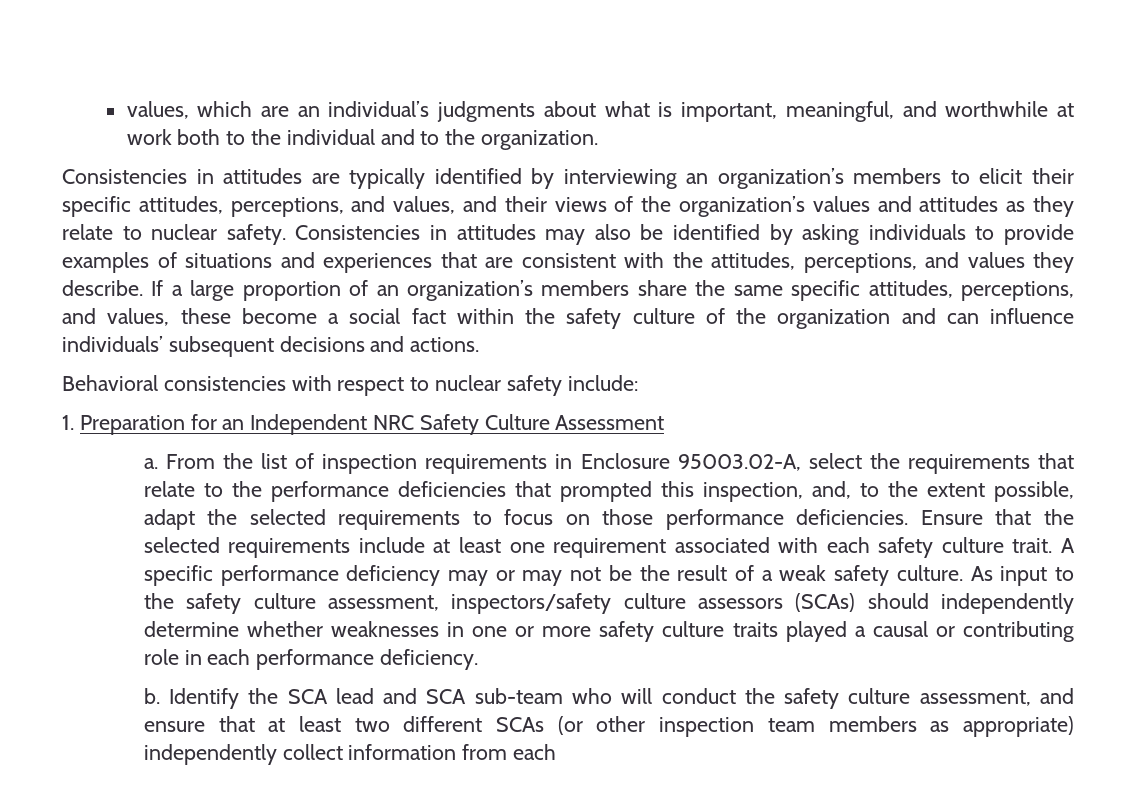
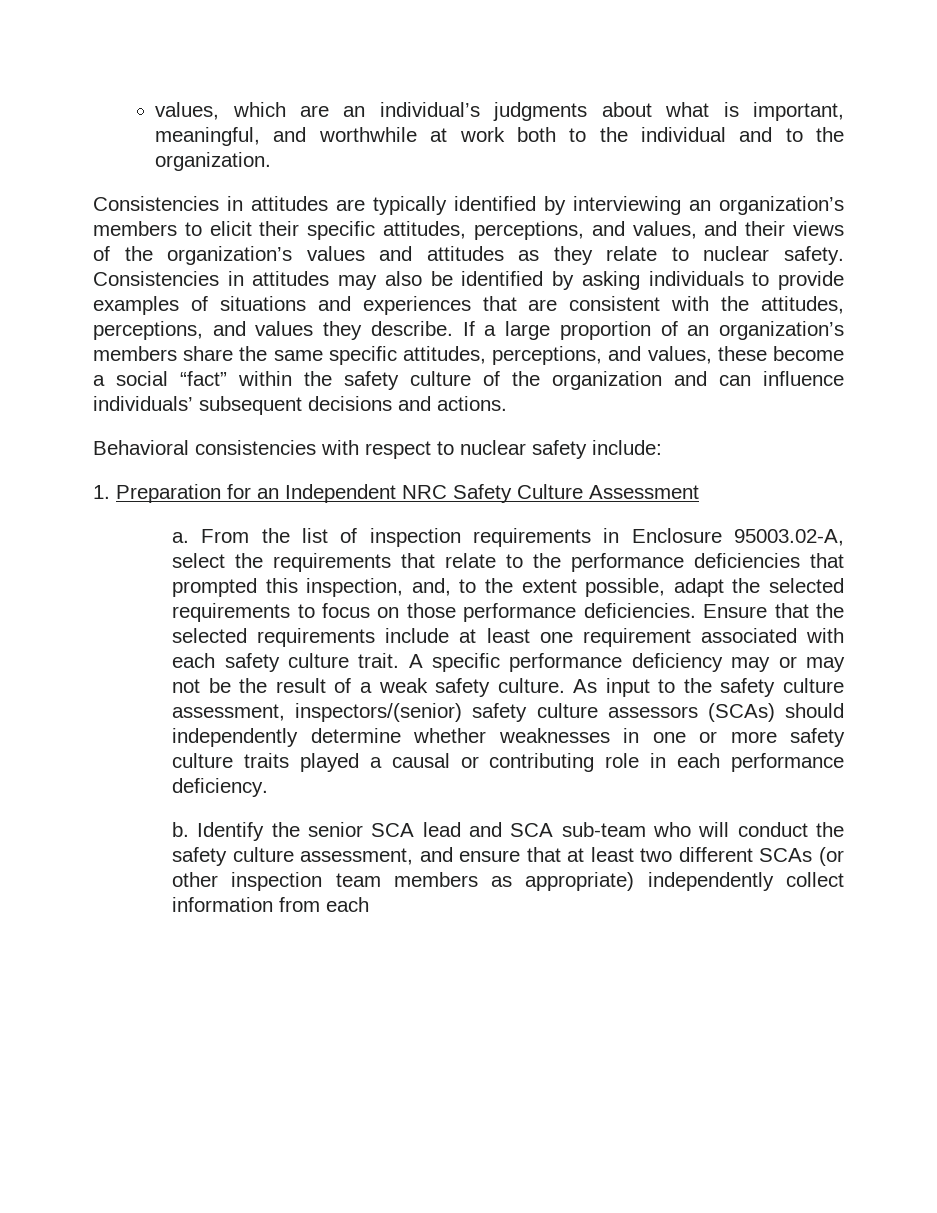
- If a large proportion of an organization’s members share the same specific attitudes, perceptions, and values, these become a social fact within the safety culture of the organization and can influence individuals’ subsequent decisions and actions.
+ If a large proportion of an organization’s members share the same specific attitudes, perceptions, and values, these become a social “fact” within the safety culture of the organization and can influence individuals’ subsequent decisions and actions.
- As input to the safety culture assessment, inspectors/safety culture assessors (SCAs) should independently determine whether weaknesses in one or more safety culture traits played a causal or contributing role in each performance deficiency.
+ As input to the safety culture assessment, inspectors/(senior) safety culture assessors (SCAs) should independently determine whether weaknesses in one or more safety culture traits played a causal or contributing role in each performance deficiency.
- Identify the SCA lead and SCA sub-team who will conduct the safety culture assessment, and ensure that at least two different SCAs (or other inspection team members as appropriate) independently collect information from each
+ Identify the senior SCA lead and SCA sub-team who will conduct the safety culture assessment, and ensure that at least two different SCAs (or other inspection team members as appropriate) independently collect information from each

